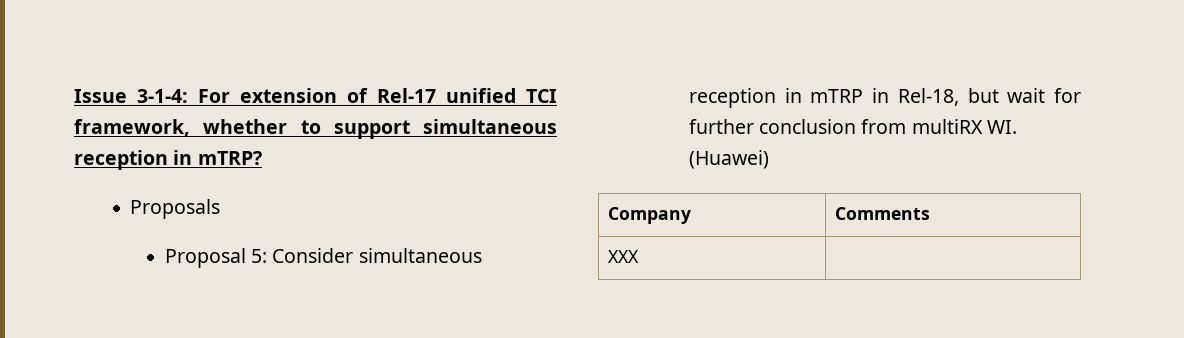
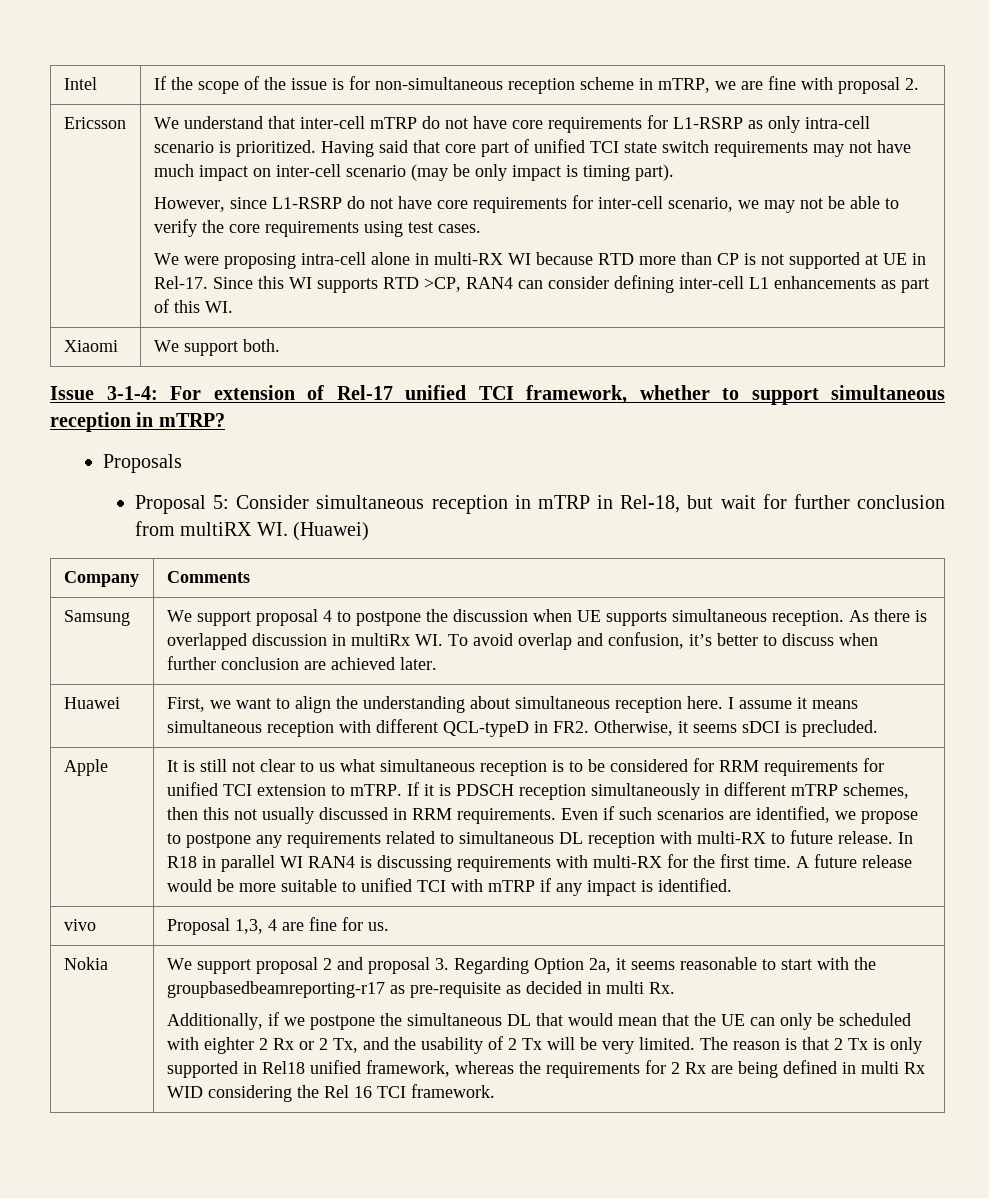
+ Intel | If the scope of the issue is for non-simultaneous reception scheme in mTRP, we are fine with proposal 2.
+ Ericsson | We understand that inter-cell mTRP do not have core requirements for L1-RSRP as only intra-cell scenario is prioritized. Having said that core part of unified TCI state switch requirements may not have much impact on inter-cell scenario (may be only impact is timing part).
+ However, since L1-RSRP do not have core requirements for inter-cell scenario, we may not be able to verify the core requirements using test cases.
+ We were proposing intra-cell alone in multi-RX WI because RTD more than CP is not supported at UE in Rel-17. Since this WI supports RTD >CP, RAN4 can consider defining inter-cell L1 enhancements as part of this WI.
+ Xiaomi | We support both.
- XXX |
+ Samsung | We support proposal 4 to postpone the discussion when UE supports simultaneous reception. As there is overlapped discussion in multiRx WI. To avoid overlap and confusion, it’s better to discuss when further conclusion are achieved later.
+ Huawei | First, we want to align the understanding about simultaneous reception here. I assume it means simultaneous reception with different QCL-typeD in FR2. Otherwise, it seems sDCI is precluded.
+ Apple | It is still not clear to us what simultaneous reception is to be considered for RRM requirements for unified TCI extension to mTRP. If it is PDSCH reception simultaneously in different mTRP schemes, then this not usually discussed in RRM requirements. Even if such scenarios are identified, we propose to postpone any requirements related to simultaneous DL reception with multi-RX to future release. In R18 in parallel WI RAN4 is discussing requirements with multi-RX for the first time. A future release would be more suitable to unified TCI with mTRP if any impact is identified.
+ vivo | Proposal 1,3, 4 are fine for us.
+ Nokia | We support proposal 2 and proposal 3. Regarding Option 2a, it seems reasonable to start with the groupbasedbeamreporting-r17 as pre-requisite as decided in multi Rx.
+ Additionally, if we postpone the simultaneous DL that would mean that the UE can only be scheduled with eighter 2 Rx or 2 Tx, and the usability of 2 Tx will be very limited. The reason is that 2 Tx is only supported in Rel18 unified framework, whereas the requirements for 2 Rx are being defined in multi Rx WID considering the Rel 16 TCI framework.

